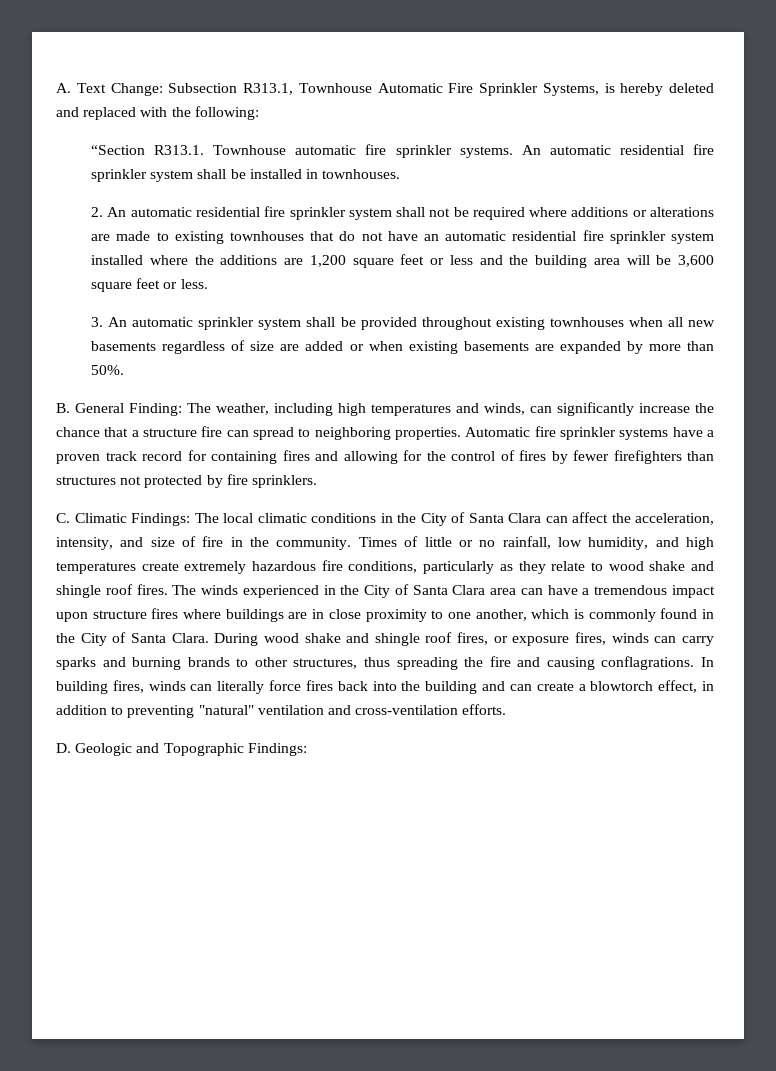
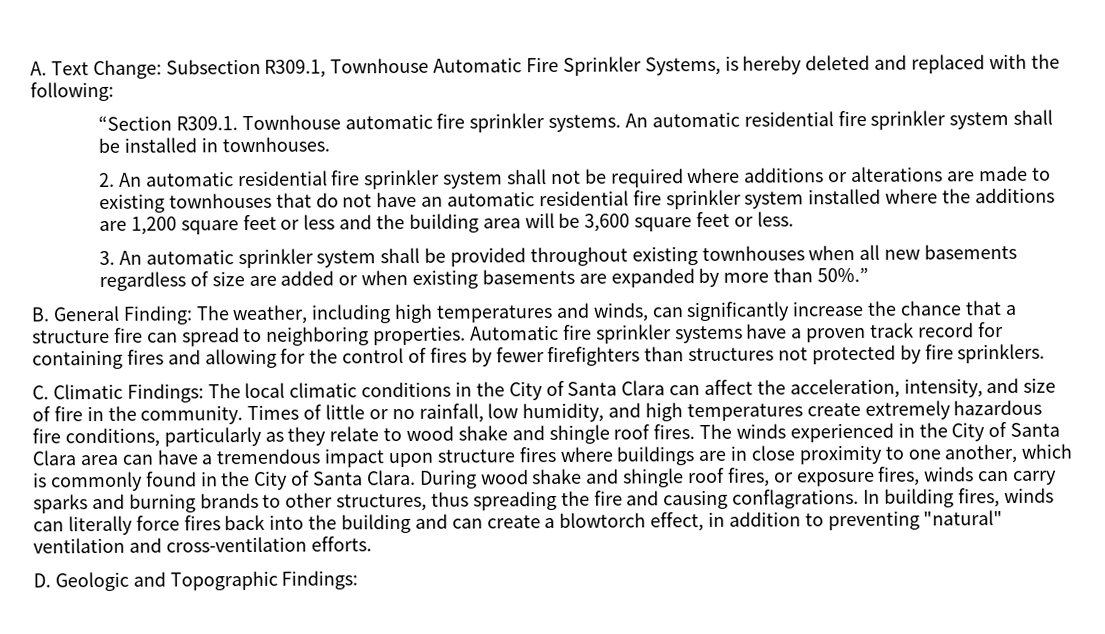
- A. Text Change: Subsection R313.1, Townhouse Automatic Fire Sprinkler Systems, is hereby deleted and replaced with the following:
+ A. Text Change: Subsection R309.1, Townhouse Automatic Fire Sprinkler Systems, is hereby deleted and replaced with the following:
- “Section R313.1. Townhouse automatic fire sprinkler systems.
+ “Section R309.1. Townhouse automatic fire sprinkler systems.
- 3. An automatic sprinkler system shall be provided throughout existing townhouses when all new basements regardless of size are added or when existing basements are expanded by more than 50%.
+ 3. An automatic sprinkler system shall be provided throughout existing townhouses when all new basements regardless of size are added or when existing basements are expanded by more than 50%.”

